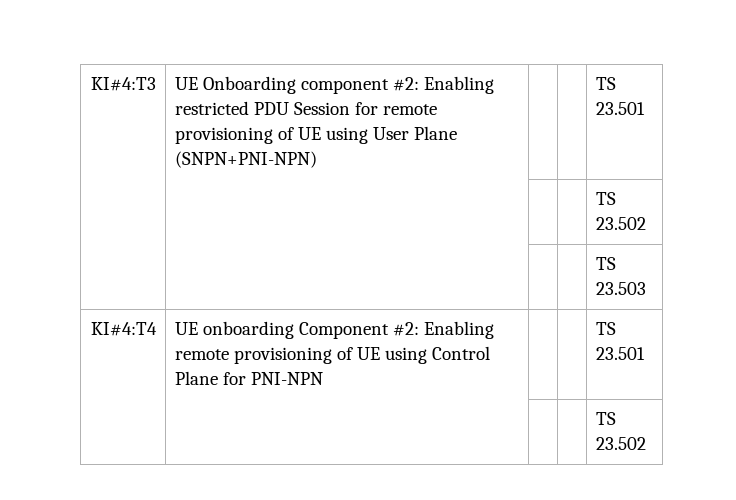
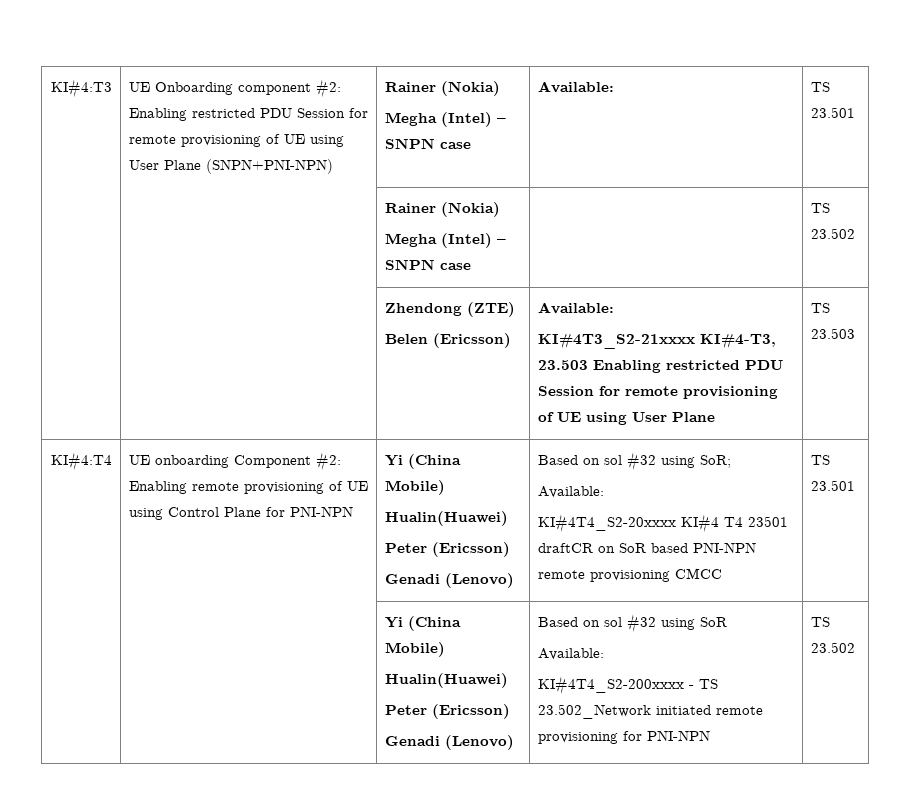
- KI#4:T3 | UE Onboarding component #2: Enabling restricted PDU Session for remote provisioning of UE using User Plane (SNPN+PNI-NPN) | | | TS 23.501
- | | | | TS 23.502
- | | | | TS 23.503
+ KI#4:T3 | UE Onboarding component #2: Enabling restricted PDU Session for remote provisioning of UE using User Plane (SNPN+PNI-NPN) | Rainer (Nokia)
+ Megha (Intel) – SNPN case | Available: | TS 23.501
+ | | Rainer (Nokia)
+ Megha (Intel) – SNPN case | | TS 23.502
+ | | Zhendong (ZTE)
+ Belen (Ericsson) | Available:
+ KI#4T3_S2-21xxxx KI#4-T3, 23.503 Enabling restricted PDU Session for remote provisioning of UE using User Plane | TS 23.503
- UE onboarding Component #2: Enabling remote provisioning of UE using Control Plane for PNI-NPN | | | TS 23.501
- | | | | TS 23.502
+ UE onboarding Component #2: Enabling remote provisioning of UE using Control Plane for PNI-NPN | Yi (China Mobile)
+ Hualin(Huawei)
+ Peter (Ericsson)
+ Genadi (Lenovo) | Based on sol #32 using SoR;
+ Available:
+ KI#4T4_S2-20xxxx KI#4 T4 23501 draftCR on SoR based PNI-NPN remote provisioning CMCC | TS 23.501
+ | | Yi (China Mobile)
+ Hualin(Huawei)
+ Peter (Ericsson)
+ Genadi (Lenovo) | Based on sol #32 using SoR
+ Available:
+ KI#4T4_S2-200xxxx - TS 23.502_Network initiated remote provisioning for PNI-NPN | TS 23.502

